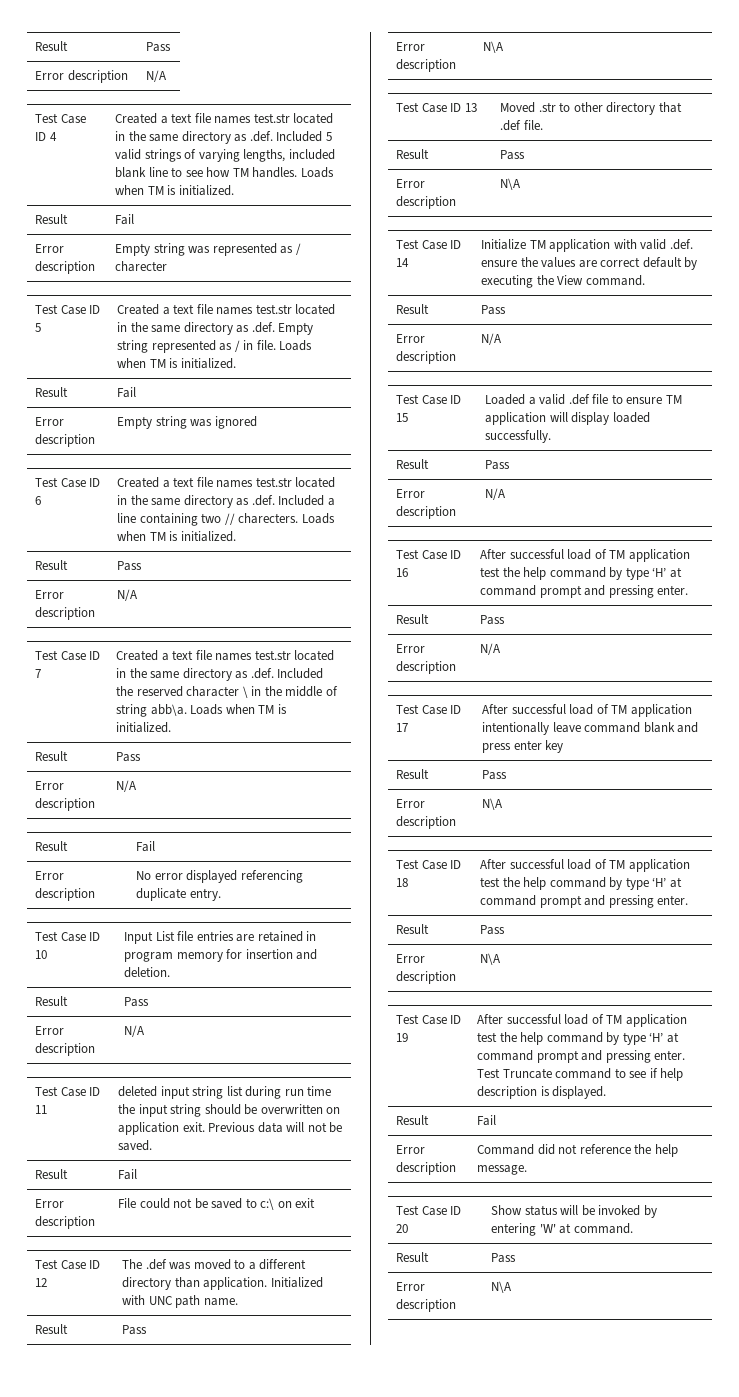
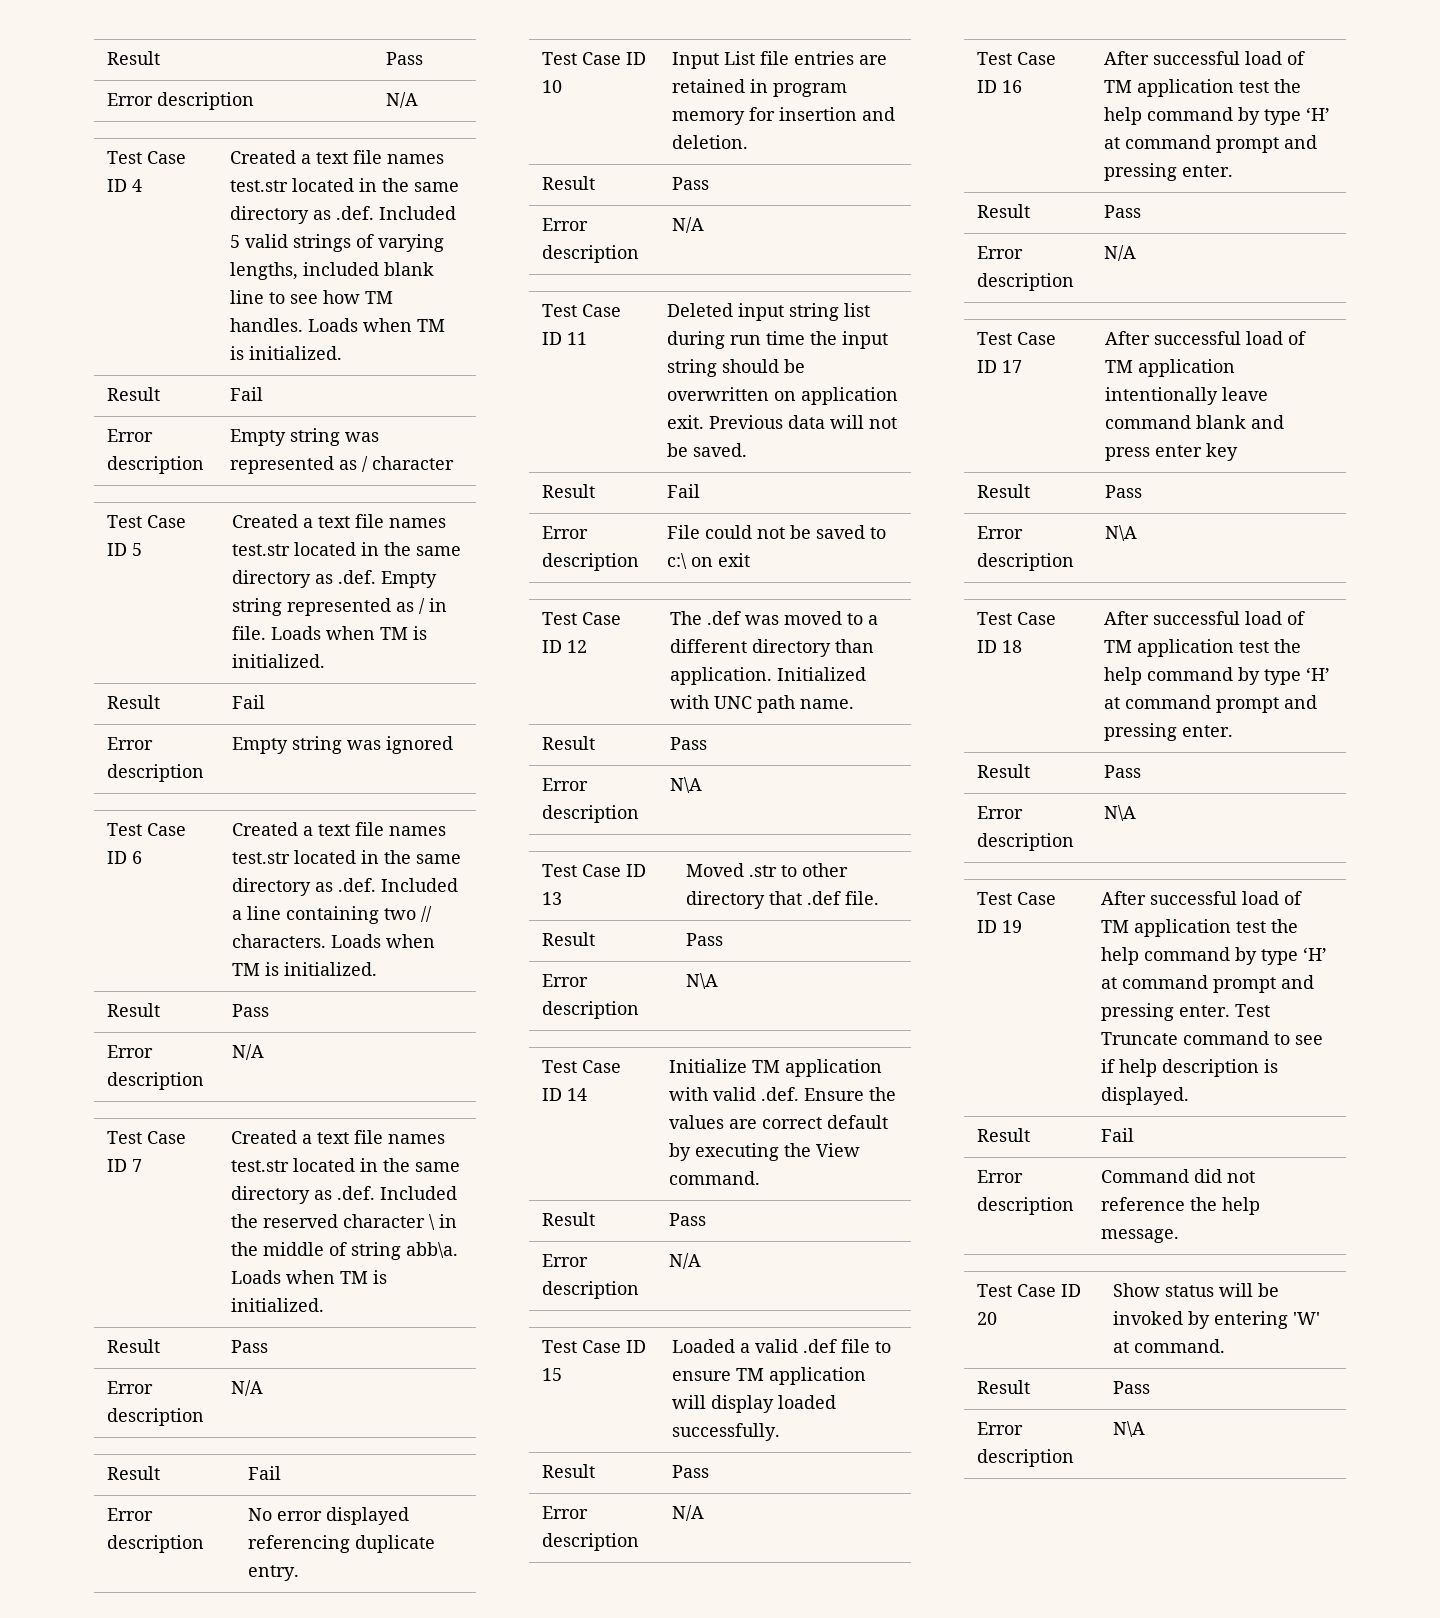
- Error description | Empty string was represented as / charecter
+ Error description | Empty string was represented as / character
- Test Case ID 6 | Created a text file names test.str located in the same directory as .def. Included a line containing two // charecters. Loads when TM is initialized.
+ Test Case ID 6 | Created a text file names test.str located in the same directory as .def. Included a line containing two // characters. Loads when TM is initialized.
- Test Case ID 11 | deleted input string list during run time the input string should be overwritten on application exit. Previous data will not be saved.
+ Test Case ID 11 | Deleted input string list during run time the input string should be overwritten on application exit. Previous data will not be saved.
- Test Case ID 14 | Initialize TM application with valid .def. ensure the values are correct default by executing the View command.
+ Test Case ID 14 | Initialize TM application with valid .def. Ensure the values are correct default by executing the View command.

